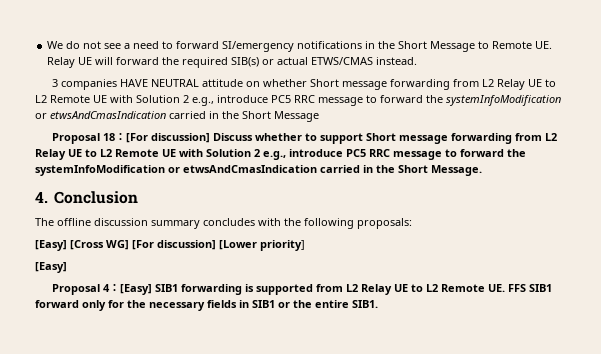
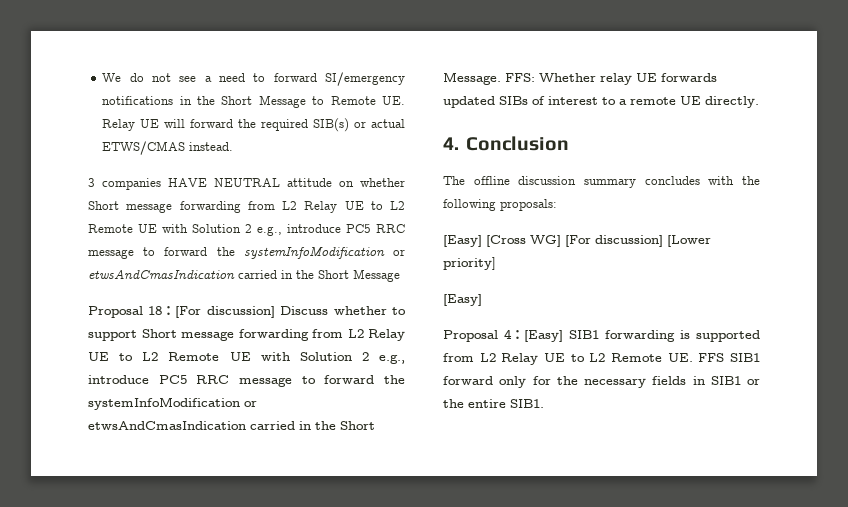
+ FFS: Whether relay UE forwards updated SIBs of interest to a remote UE directly.

